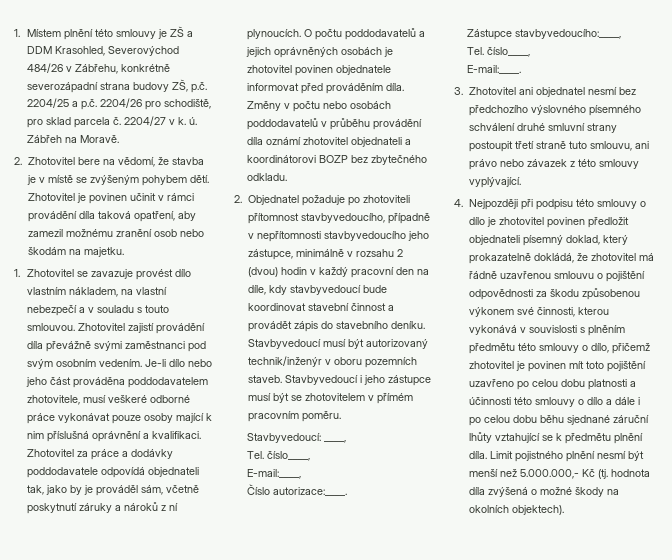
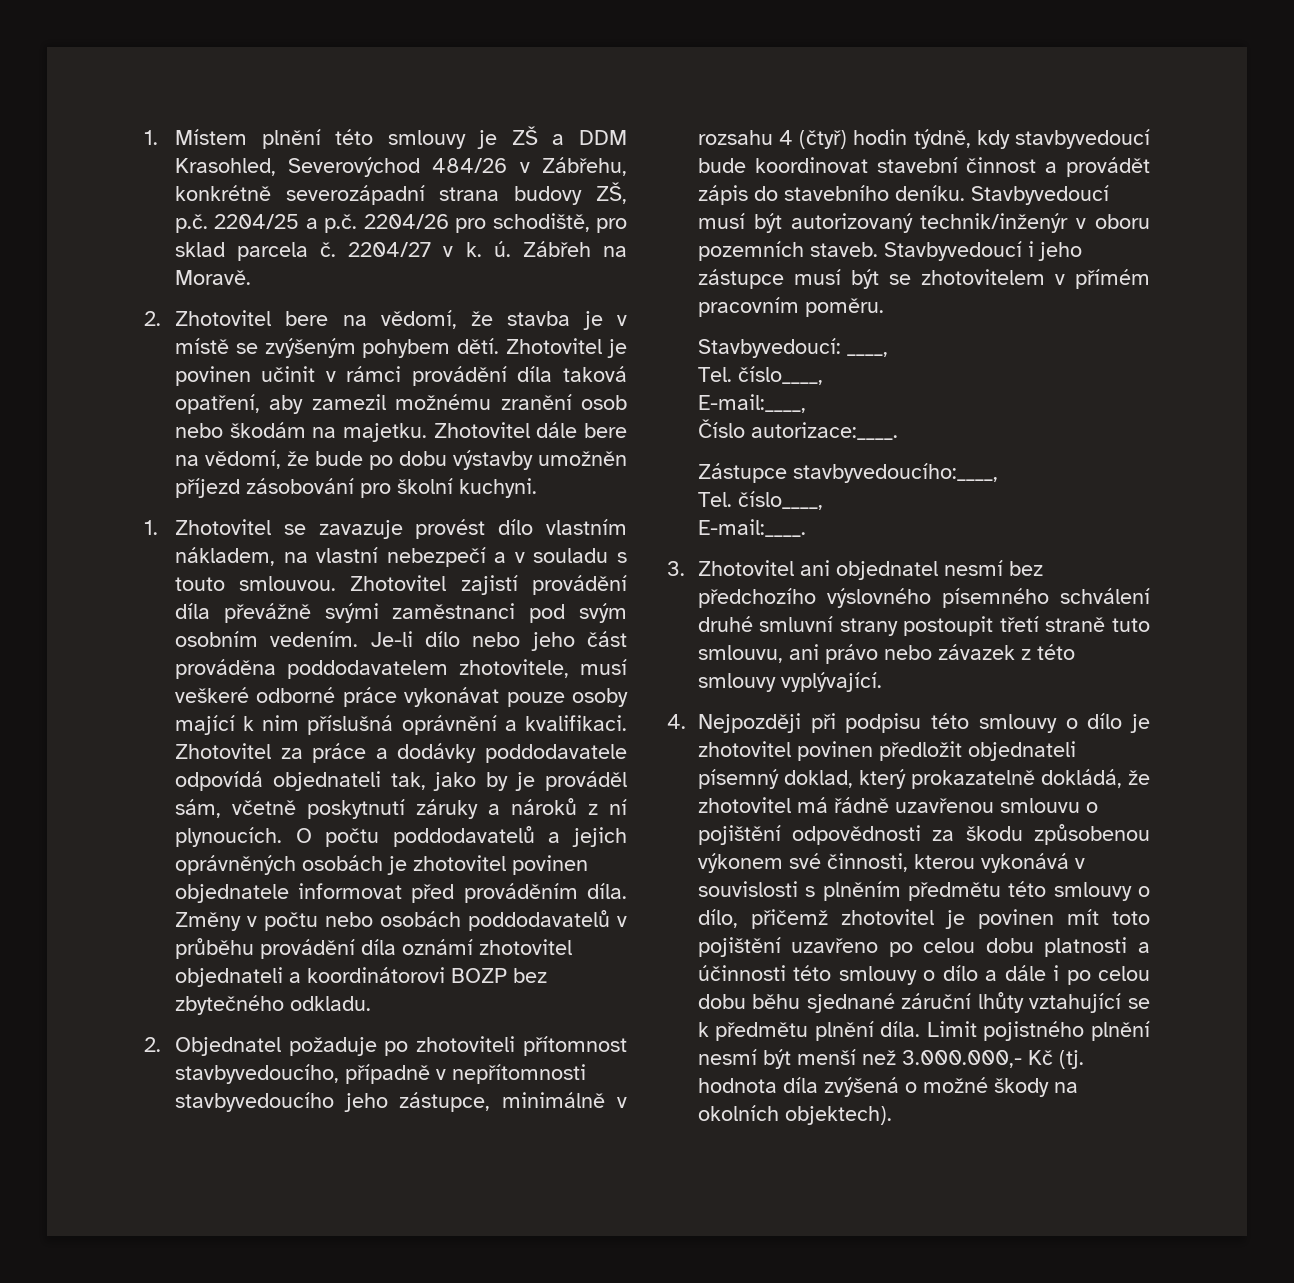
+ Zhotovitel dále bere na vědomí, že bude po dobu výstavby umožněn příjezd zásobování pro školní kuchyni.
- 2. Objednatel požaduje po zhotoviteli přítomnost stavbyvedoucího, případně v nepřítomnosti stavbyvedoucího jeho zástupce, minimálně v rozsahu 2 (dvou) hodin v každý pracovní den na díle, kdy stavbyvedoucí bude koordinovat stavební činnost a provádět zápis do stavebního deníku.
+ 2. Objednatel požaduje po zhotoviteli přítomnost stavbyvedoucího, případně v nepřítomnosti stavbyvedoucího jeho zástupce, minimálně v rozsahu 4 (čtyř) hodin týdně, kdy stavbyvedoucí bude koordinovat stavební činnost a provádět zápis do stavebního deníku.
- Limit pojistného plnění nesmí být menší než 5.000.000,- Kč (tj. hodnota díla zvýšená o možné škody na okolních objektech).
+ Limit pojistného plnění nesmí být menší než 3.000.000,- Kč (tj. hodnota díla zvýšená o možné škody na okolních objektech).

